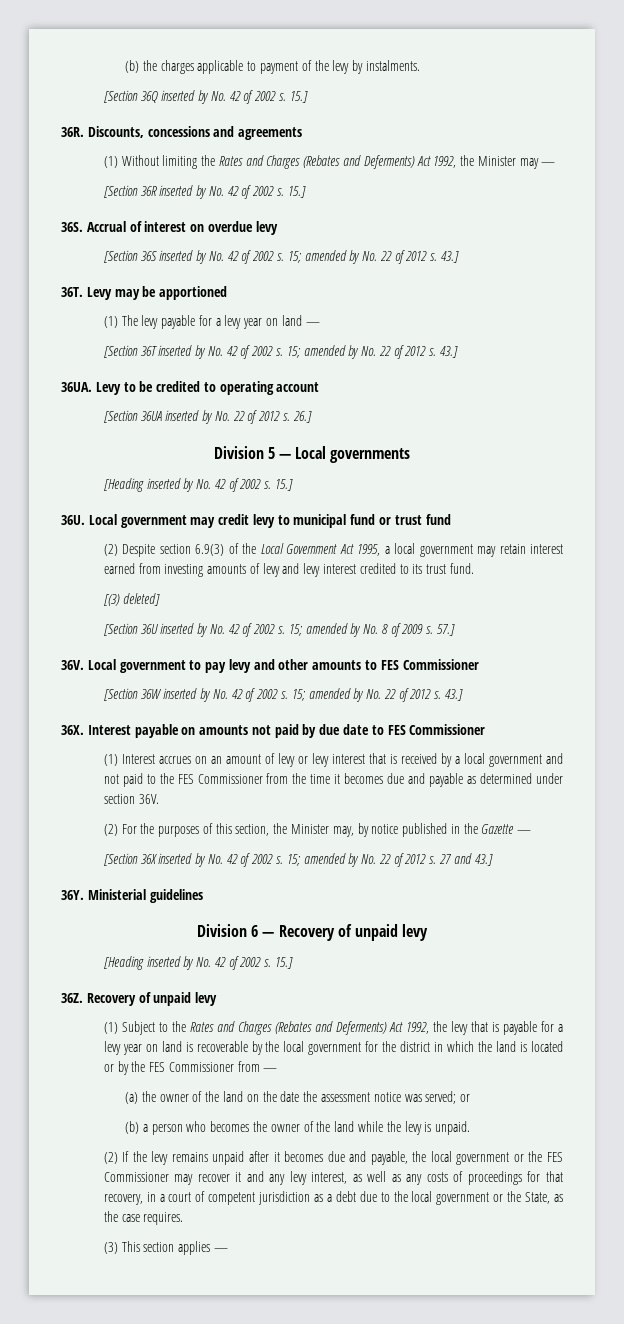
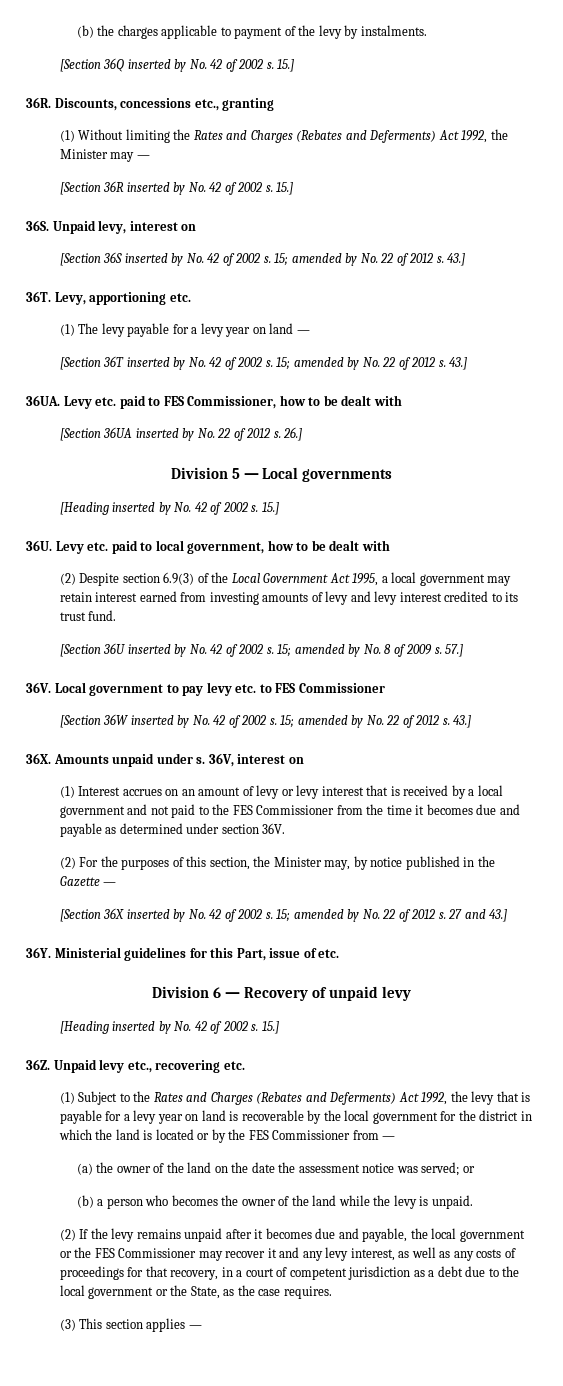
- Discounts, concessions and agreements
+ Discounts, concessions etc., granting
- Accrual of interest on overdue levy
+ Unpaid levy, interest on
- Levy may be apportioned
+ Levy, apportioning etc.
- Levy to be credited to operating account
+ Levy etc. paid to FES Commissioner, how to be dealt with
- Local government may credit levy to municipal fund or trust fund
+ Levy etc. paid to local government, how to be dealt with
- [(3) deleted]
- Local government to pay levy and other amounts to FES Commissioner
+ Local government to pay levy etc. to FES Commissioner
- Interest payable on amounts not paid by due date to FES Commissioner
+ Amounts unpaid under s. 36V, interest on
- Ministerial guidelines
+ Ministerial guidelines for this Part, issue of etc.
- 36Z. Recovery of unpaid levy
+ 36Z. Unpaid levy etc., recovering etc.

